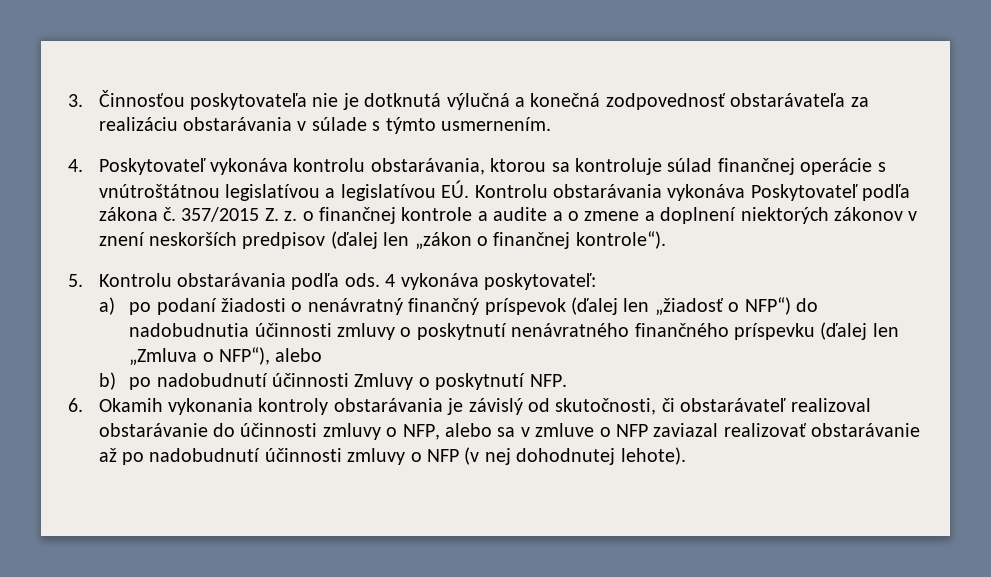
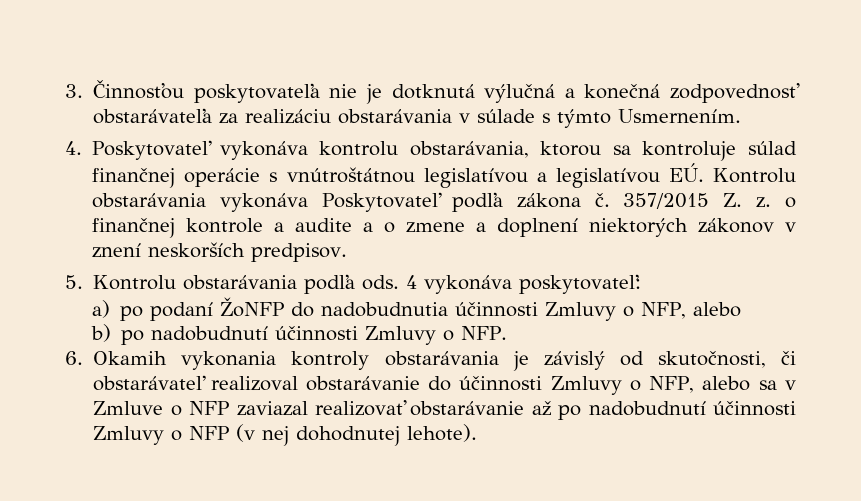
- 3. Činnosťou poskytovateľa nie je dotknutá výlučná a konečná zodpovednosť obstarávateľa za realizáciu obstarávania v súlade s týmto usmernením.
+ 3. Činnosťou poskytovateľa nie je dotknutá výlučná a konečná zodpovednosť obstarávateľa za realizáciu obstarávania v súlade s týmto Usmernením.
- 357/2015 Z. z. o finančnej kontrole a audite a o zmene a doplnení niektorých zákonov v znení neskorších predpisov (ďalej len „zákon o finančnej kontrole“).
+ 357/2015 Z. z. o finančnej kontrole a audite a o zmene a doplnení niektorých zákonov v znení neskorších predpisov.
- a) po podaní žiadosti o nenávratný finančný príspevok (ďalej len „žiadosť o NFP“) do nadobudnutia účinnosti zmluvy o poskytnutí nenávratného finančného príspevku (ďalej len „Zmluva o NFP“), alebo
+ a) po podaní ŽoNFP do nadobudnutia účinnosti Zmluvy o NFP, alebo
- b) po nadobudnutí účinnosti Zmluvy o poskytnutí NFP.
+ b) po nadobudnutí účinnosti Zmluvy o NFP.
- 6. Okamih vykonania kontroly obstarávania je závislý od skutočnosti, či obstarávateľ realizoval obstarávanie do účinnosti zmluvy o NFP, alebo sa v zmluve o NFP zaviazal realizovať obstarávanie až po nadobudnutí účinnosti zmluvy o NFP (v nej dohodnutej lehote).
+ 6. Okamih vykonania kontroly obstarávania je závislý od skutočnosti, či obstarávateľ realizoval obstarávanie do účinnosti Zmluvy o NFP, alebo sa v Zmluve o NFP zaviazal realizovať obstarávanie až po nadobudnutí účinnosti Zmluvy o NFP (v nej dohodnutej lehote).

